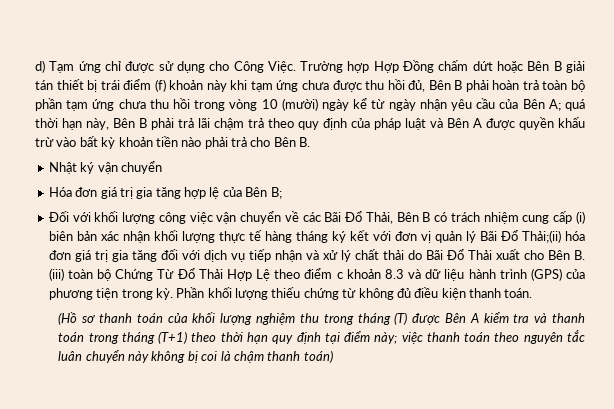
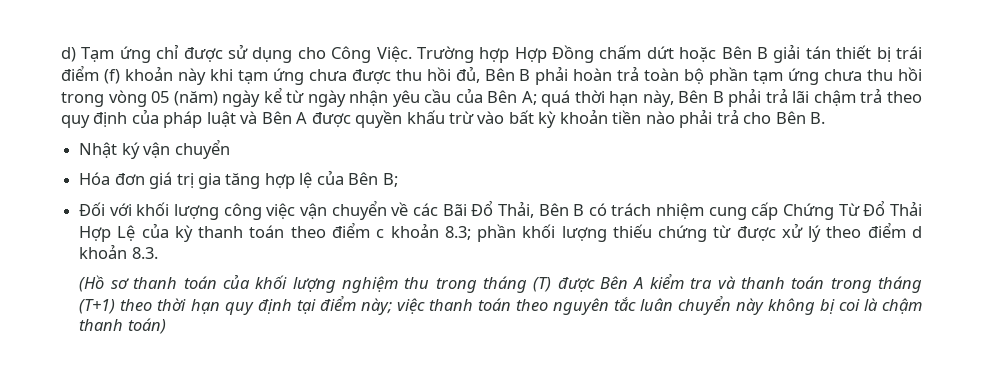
- Trường hợp Hợp Đồng chấm dứt hoặc Bên B giải tán thiết bị trái điểm (f) khoản này khi tạm ứng chưa được thu hồi đủ, Bên B phải hoàn trả toàn bộ phần tạm ứng chưa thu hồi trong vòng 10 (mười) ngày kể từ ngày nhận yêu cầu của Bên A;
+ Trường hợp Hợp Đồng chấm dứt hoặc Bên B giải tán thiết bị trái điểm (f) khoản này khi tạm ứng chưa được thu hồi đủ, Bên B phải hoàn trả toàn bộ phần tạm ứng chưa thu hồi trong vòng 05 (năm) ngày kể từ ngày nhận yêu cầu của Bên A;
- Đối với khối lượng công việc vận chuyển về các Bãi Đổ Thải, Bên B có trách nhiệm cung cấp (i) biên bản xác nhận khối lượng thực tế hàng tháng ký kết với đơn vị quản lý Bãi Đổ Thải;(ii) hóa đơn giá trị gia tăng đối với dịch vụ tiếp nhận và xử lý chất thải do Bãi Đổ Thải xuất cho Bên B. (iii) toàn bộ Chứng Từ Đổ Thải Hợp Lệ theo điểm c khoản 8.3 và dữ liệu hành trình (GPS) của phương tiện trong kỳ. Phần khối lượng thiếu chứng từ không đủ điều kiện thanh toán.
+ Đối với khối lượng công việc vận chuyển về các Bãi Đổ Thải, Bên B có trách nhiệm cung cấp Chứng Từ Đổ Thải Hợp Lệ của kỳ thanh toán theo điểm c khoản 8.3; phần khối lượng thiếu chứng từ được xử lý theo điểm d khoản 8.3.

